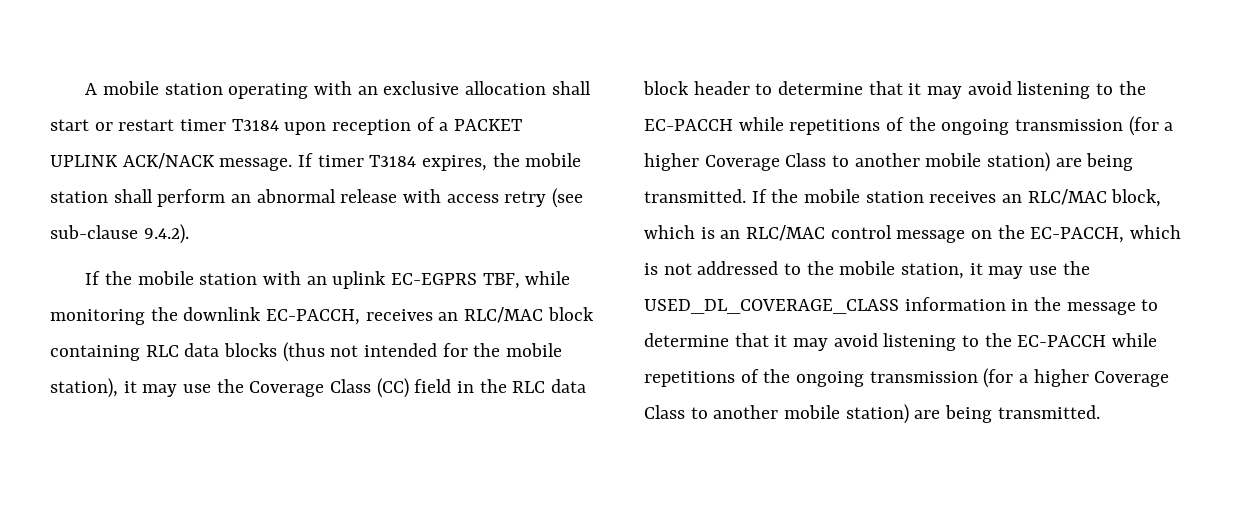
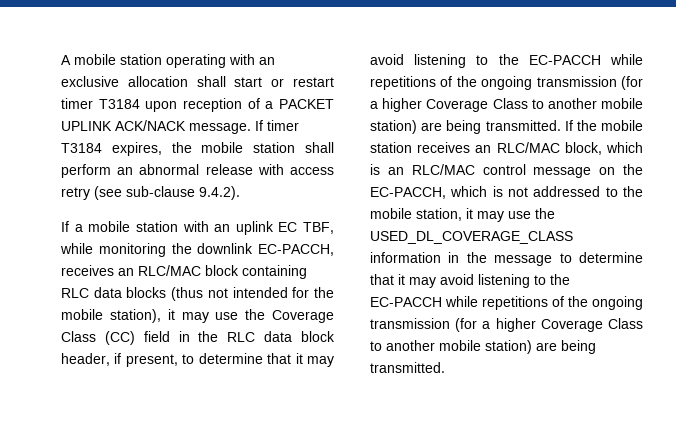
- If the mobile station with an uplink EC-EGPRS TBF, while monitoring the downlink EC-PACCH, receives an RLC/MAC block containing RLC data blocks (thus not intended for the mobile station), it may use the Coverage Class (CC) field in the RLC data block header to determine that it may avoid listening to the EC-PACCH while repetitions of the ongoing transmission (for a higher Coverage Class to another mobile station) are being transmitted.
+ If a mobile station with an uplink EC TBF, while monitoring the downlink EC-PACCH, receives an RLC/MAC block containing RLC data blocks (thus not intended for the mobile station), it may use the Coverage Class (CC) field in the RLC data block header, if present, to determine that it may avoid listening to the EC-PACCH while repetitions of the ongoing transmission (for a higher Coverage Class to another mobile station) are being transmitted.

